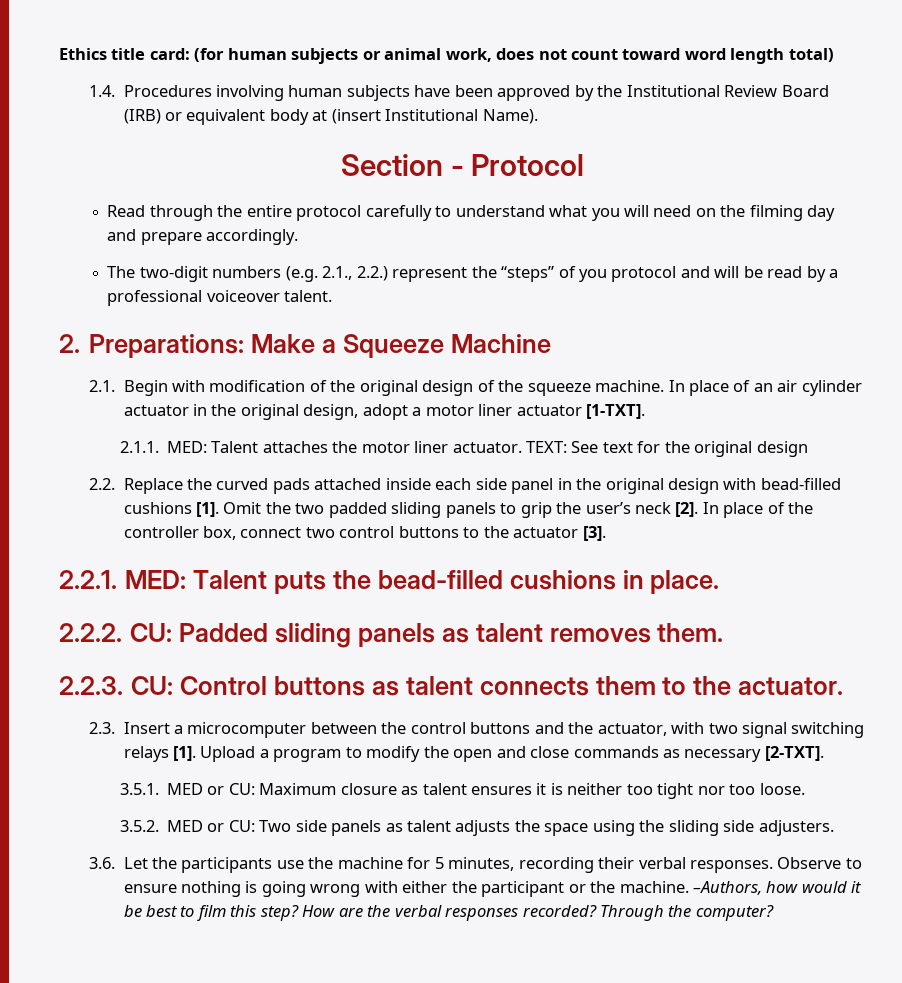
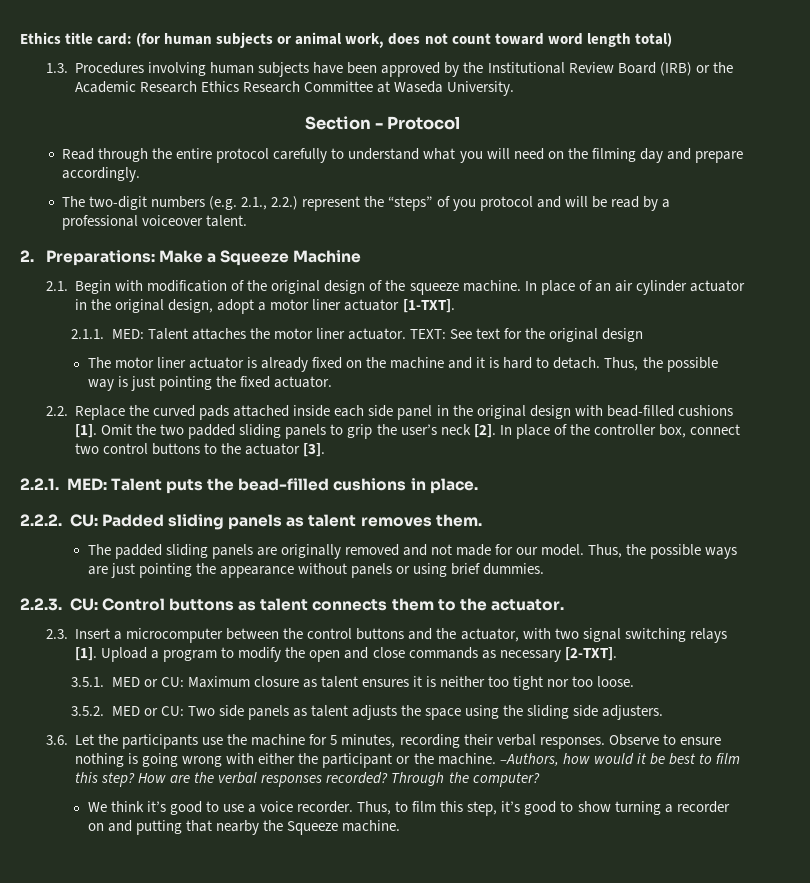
- 1.4. Procedures involving human subjects have been approved by the Institutional Review Board (IRB) or equivalent body at (insert Institutional Name).
+ 1.3. Procedures involving human subjects have been approved by the Institutional Review Board (IRB) or the Academic Research Ethics Research Committee at Waseda University.
+ The motor liner actuator is already fixed on the machine and it is hard to detach. Thus, the possible way is just pointing the fixed actuator.
+ The padded sliding panels are originally removed and not made for our model. Thus, the possible ways are just pointing the appearance without panels or using brief dummies.
+ We think it’s good to use a voice recorder. Thus, to film this step, it’s good to show turning a recorder on and putting that nearby the Squeeze machine.

